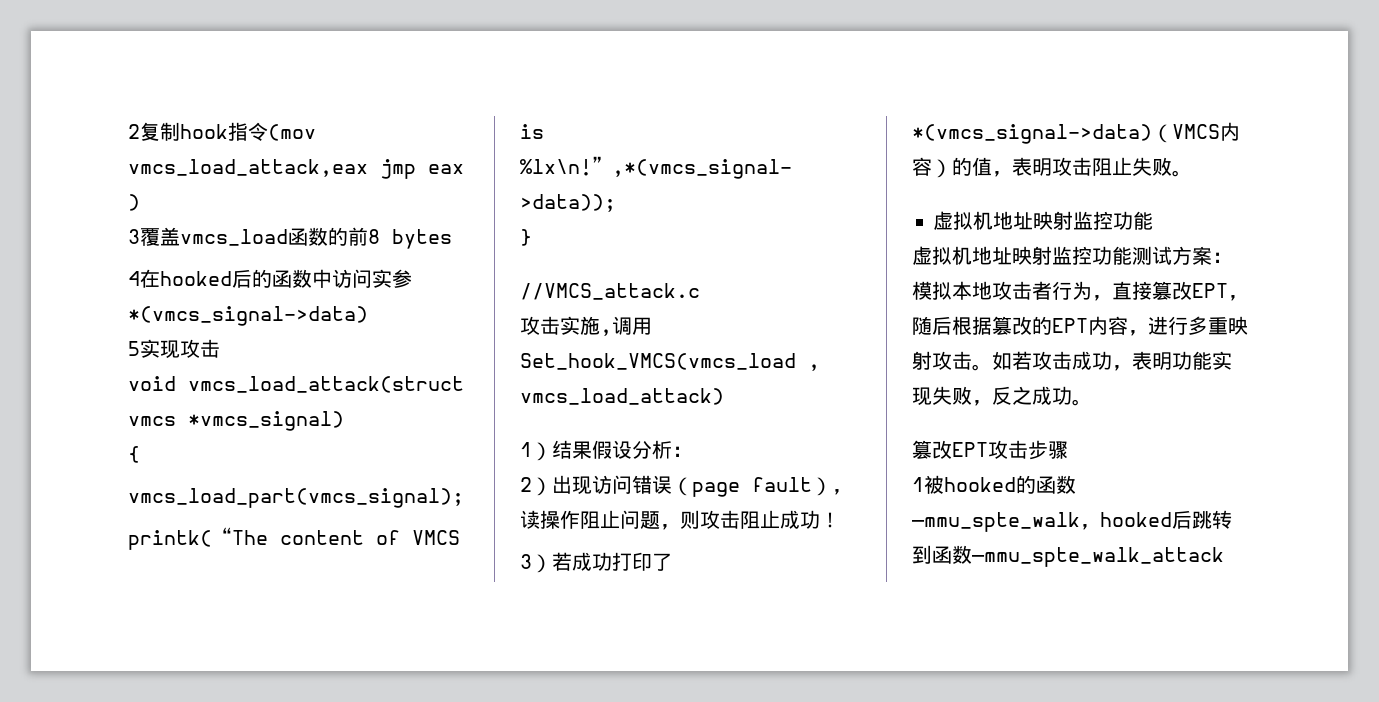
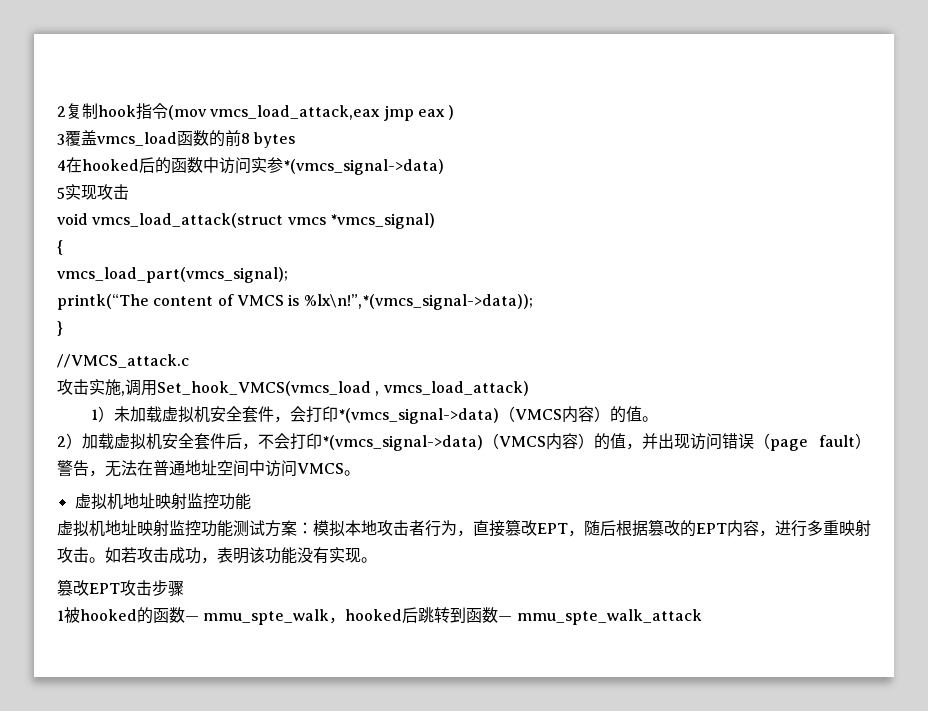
- 1）结果假设分析：
- 2）出现访问错误（page fault），读操作阻止问题，则攻击阻止成功！
- 3）若成功打印了*(vmcs_signal->data)（VMCS内容）的值，表明攻击阻止失败。
+ 1）未加载虚拟机安全套件，会打印*(vmcs_signal->data)（VMCS内容）的值。
+ 2）加载虚拟机安全套件后，不会打印*(vmcs_signal->data)（VMCS内容）的值，并出现访问错误（page fault）警告，无法在普通地址空间中访问VMCS。
- 如若攻击成功，表明功能实现失败，反之成功。
+ 如若攻击成功，表明该功能没有实现。
- 1被hooked的函数—mmu_spte_walk，hooked后跳转到函数—mmu_spte_walk_attack
+ 1被hooked的函数— mmu_spte_walk，hooked后跳转到函数— mmu_spte_walk_attack

